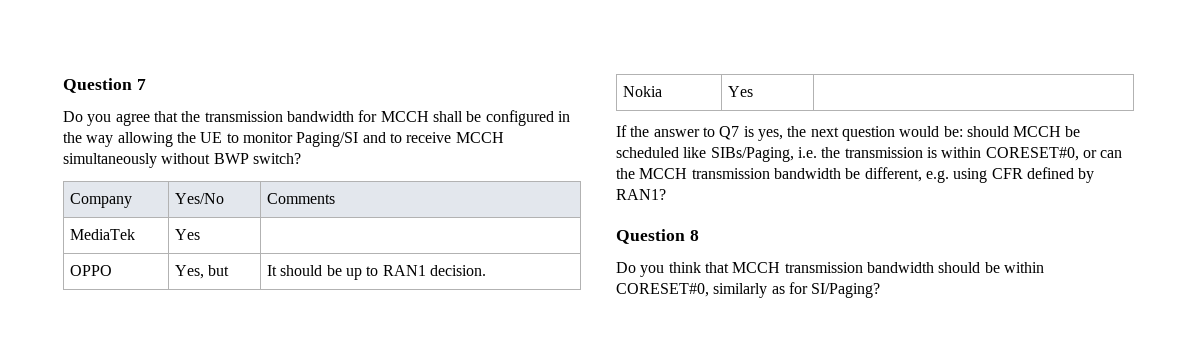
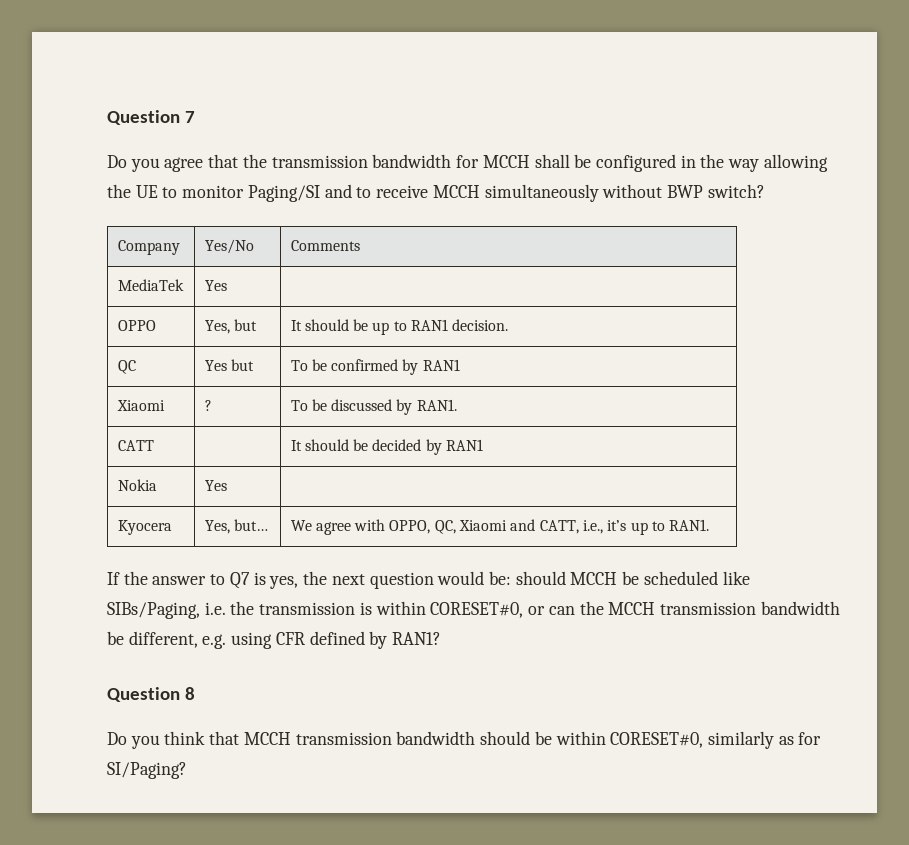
+ QC | Yes but | To be confirmed by RAN1
+ Xiaomi | ? | To be discussed by RAN1.
+ CATT | | It should be decided by RAN1
  Nokia | Yes |
+ Kyocera | Yes, but… | We agree with OPPO, QC, Xiaomi and CATT, i.e., it’s up to RAN1.

